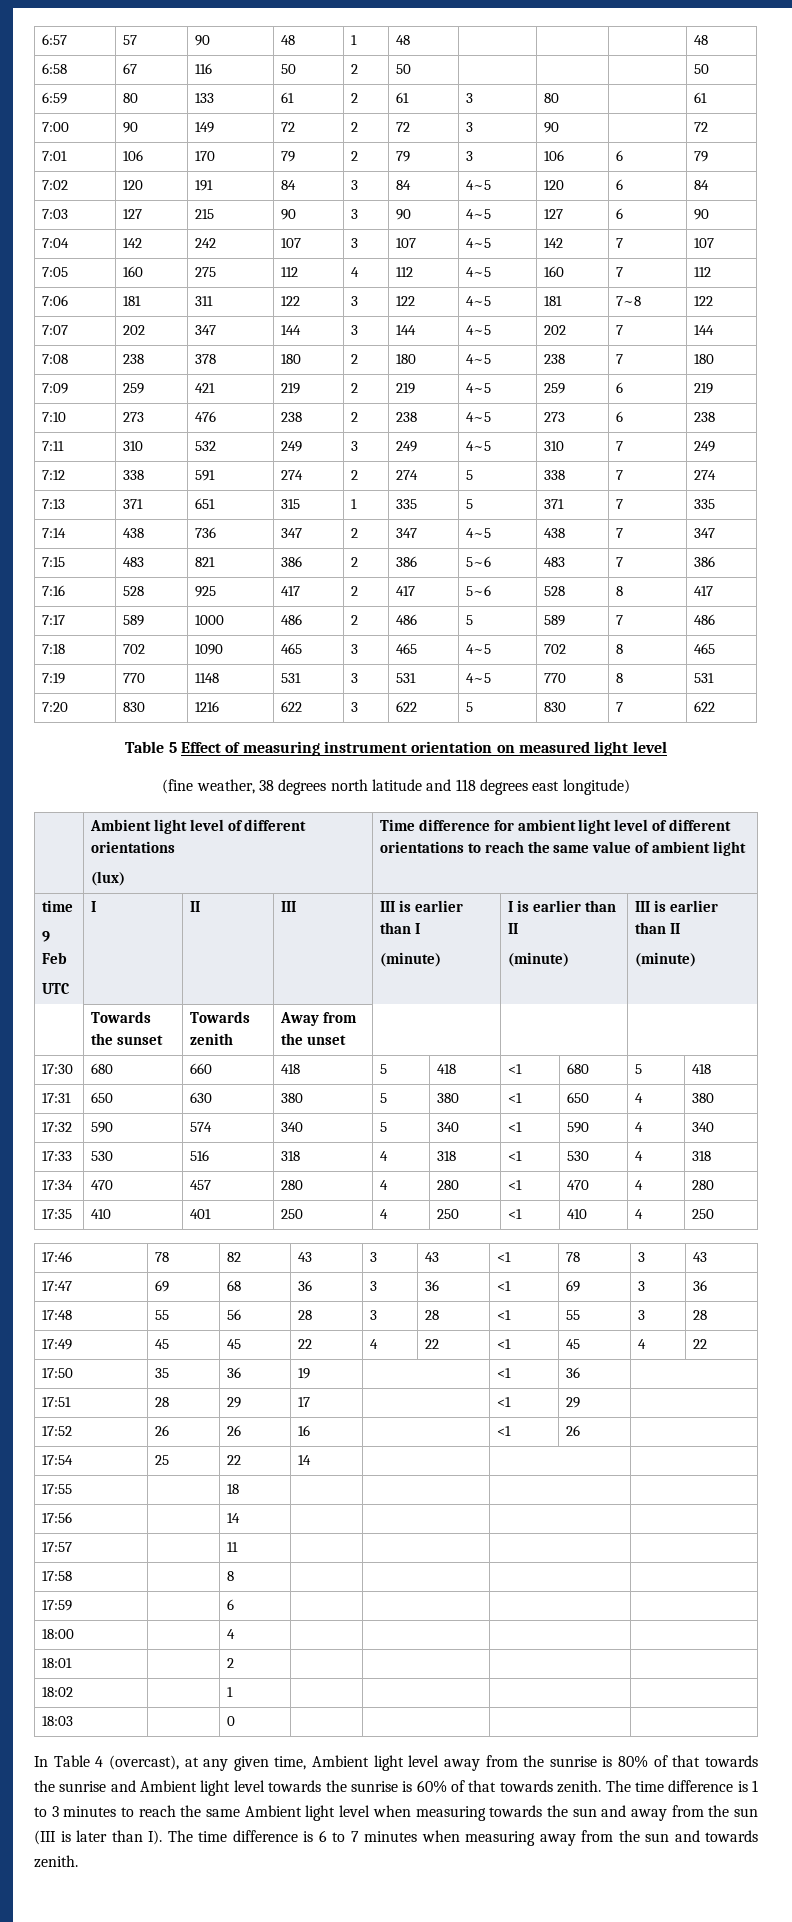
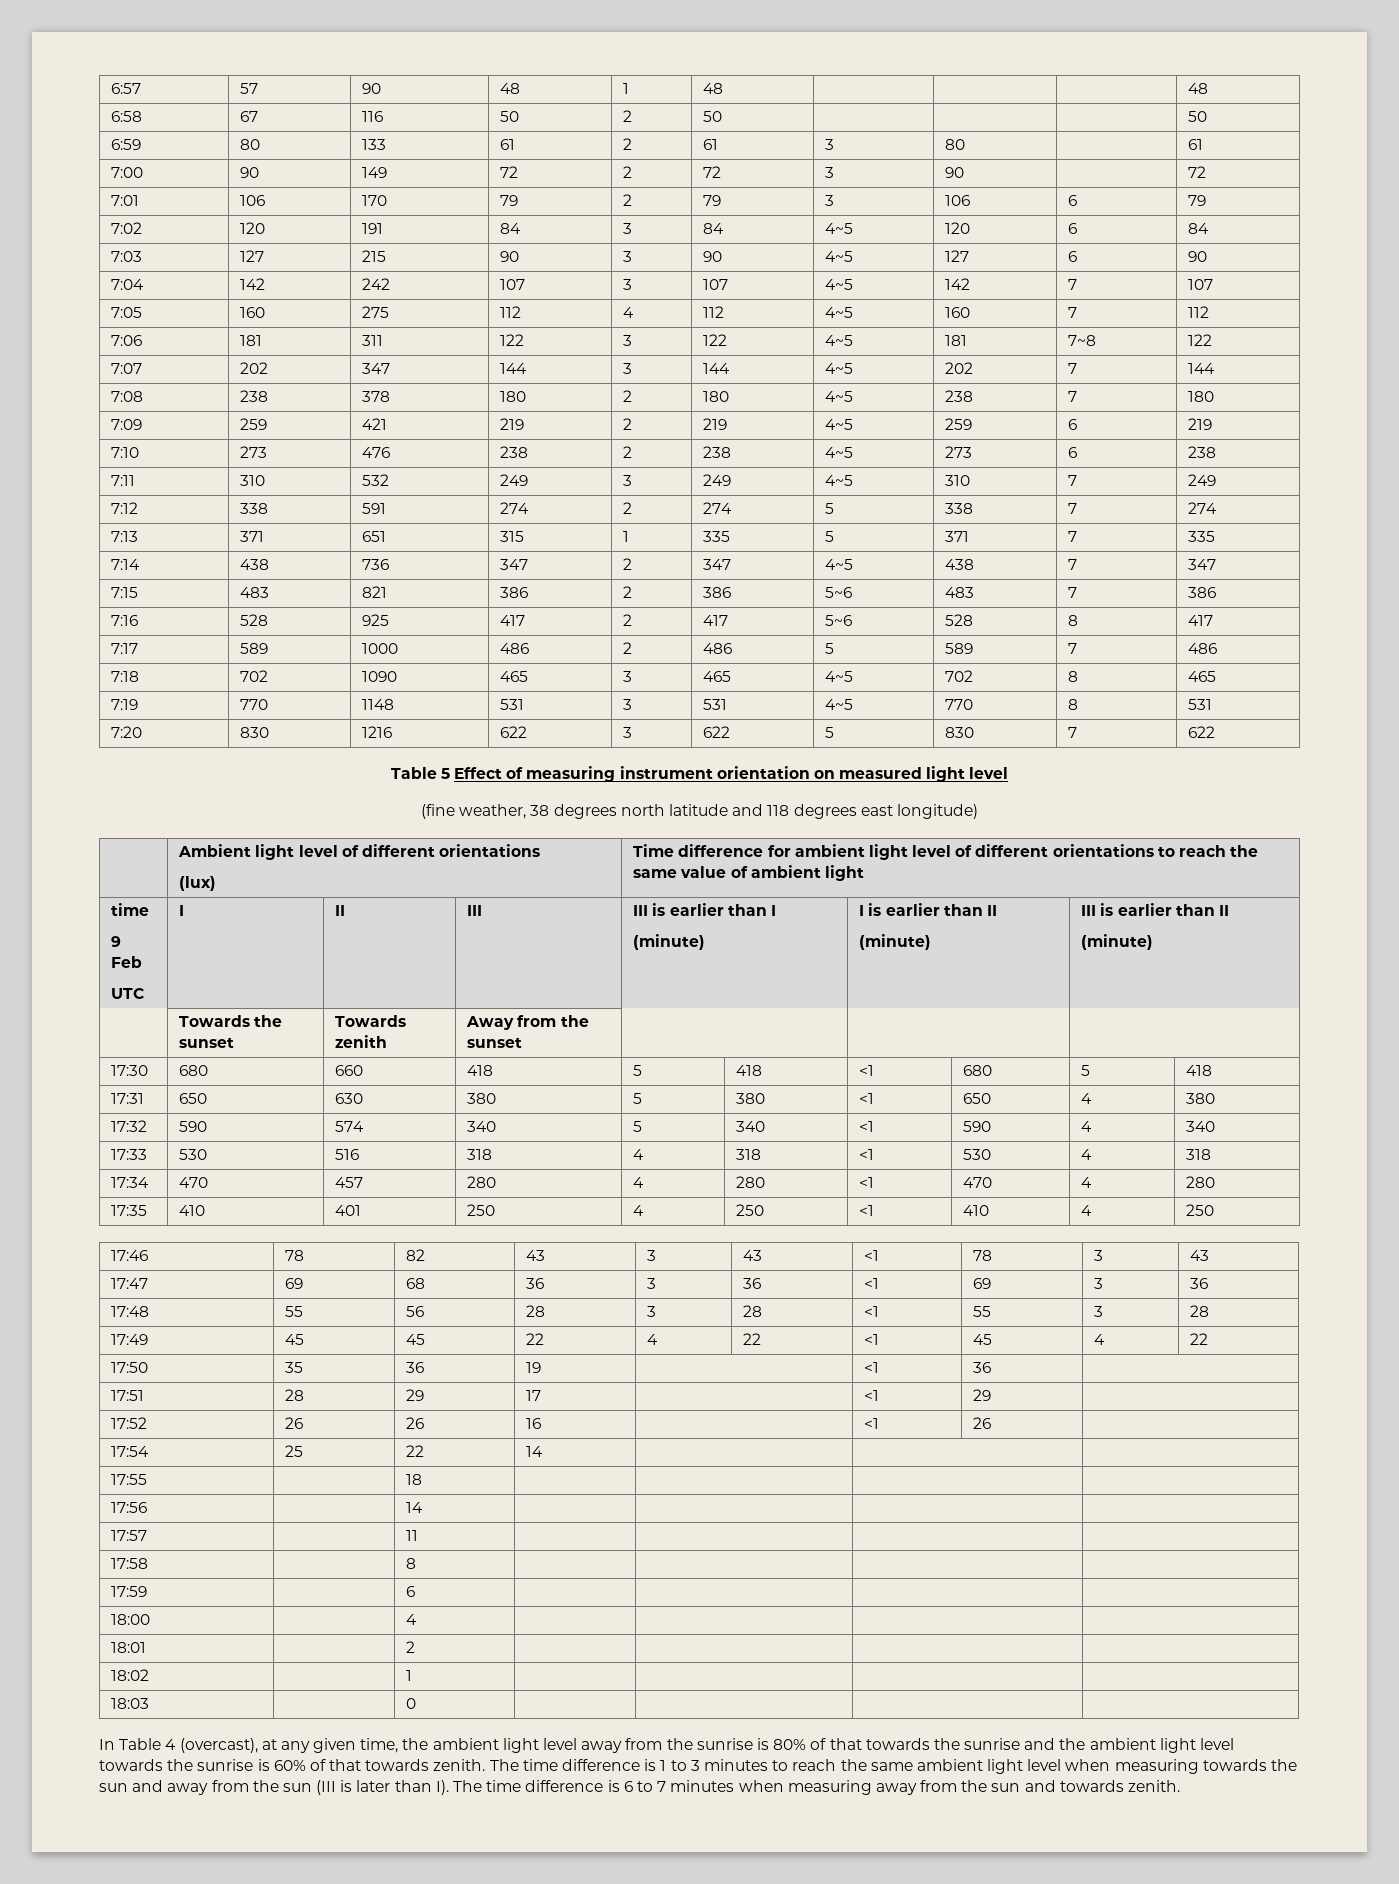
- | Towards the sunset | Towards zenith | Away from the unset | | |
+ | Towards the sunset | Towards zenith | Away from the sunset | | |
- In Table 4 (overcast), at any given time, Ambient light level away from the sunrise is 80% of that towards the sunrise and Ambient light level towards the sunrise is 60% of that towards zenith.
+ In Table 4 (overcast), at any given time, the ambient light level away from the sunrise is 80% of that towards the sunrise and the ambient light level towards the sunrise is 60% of that towards zenith.
- The time difference is 1 to 3 minutes to reach the same Ambient light level when measuring towards the sun and away from the sun (III is later than I). The time difference is 6 to 7 minutes when measuring away from the sun and towards zenith.
+ The time difference is 1 to 3 minutes to reach the same ambient light level when measuring towards the sun and away from the sun (III is later than I). The time difference is 6 to 7 minutes when measuring away from the sun and towards zenith.

